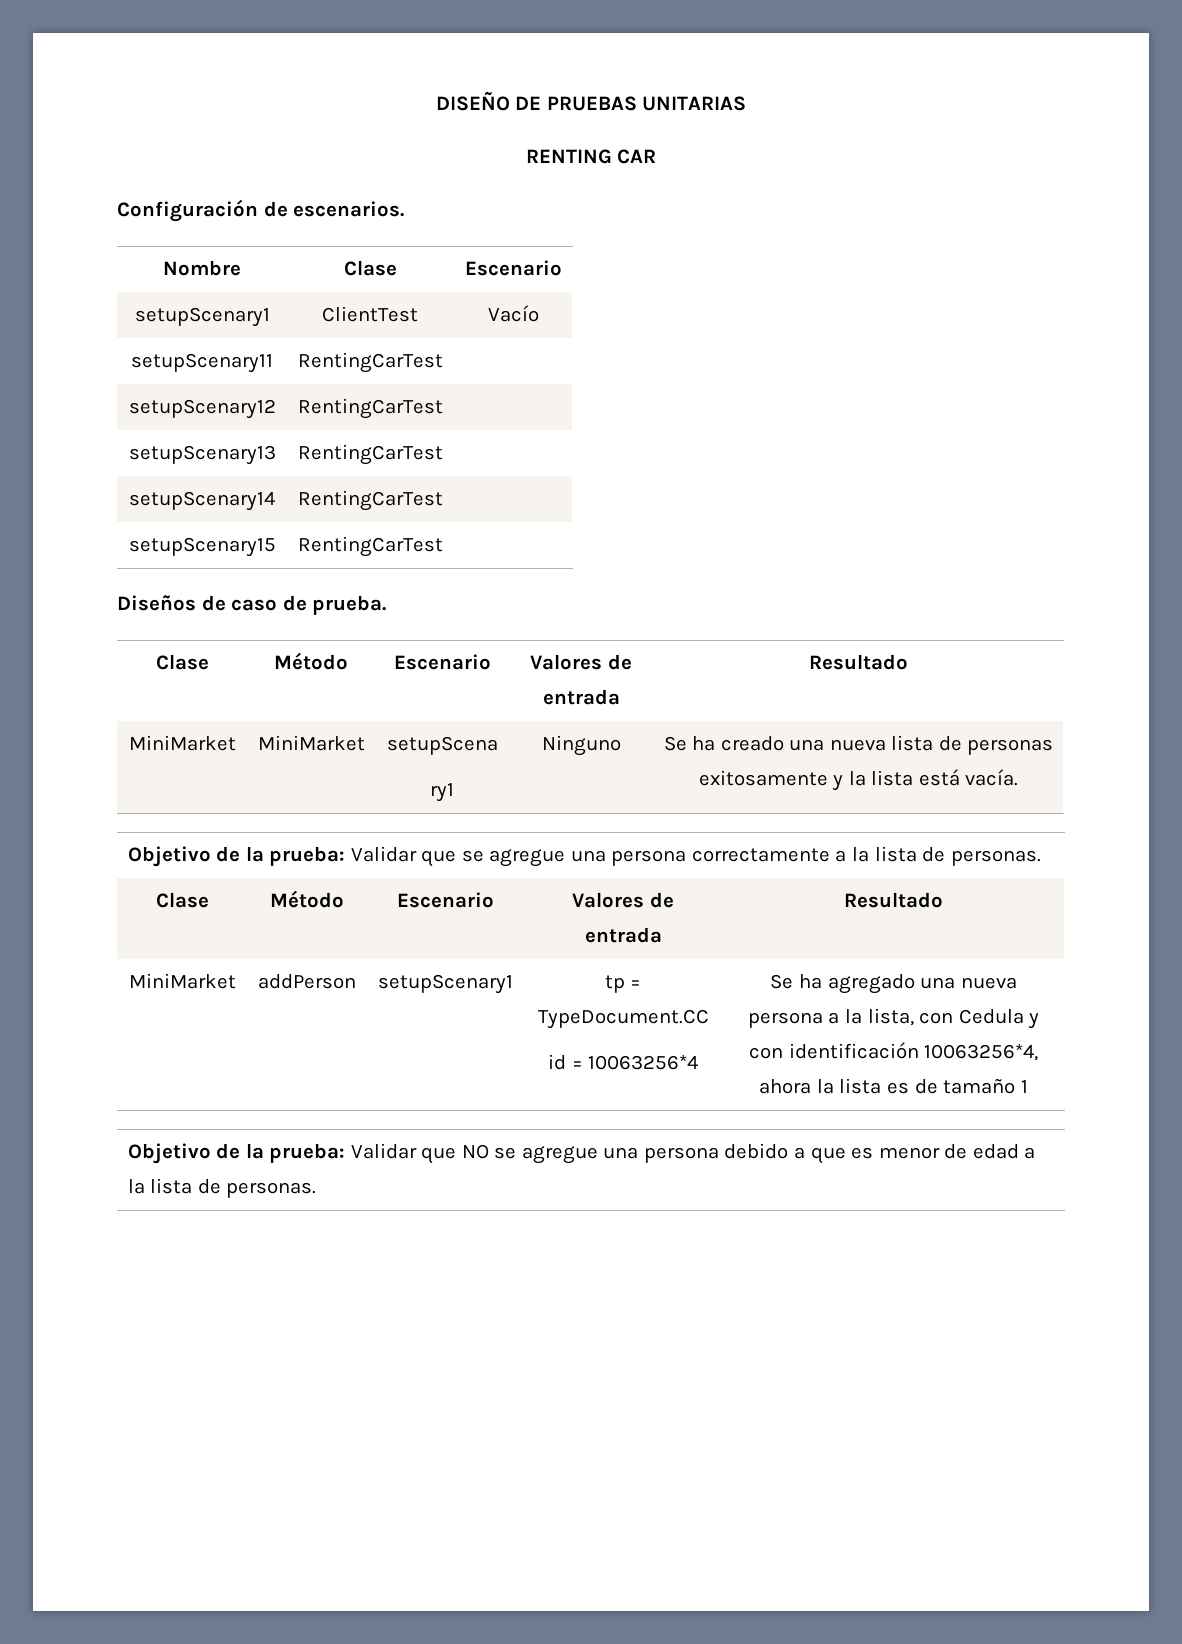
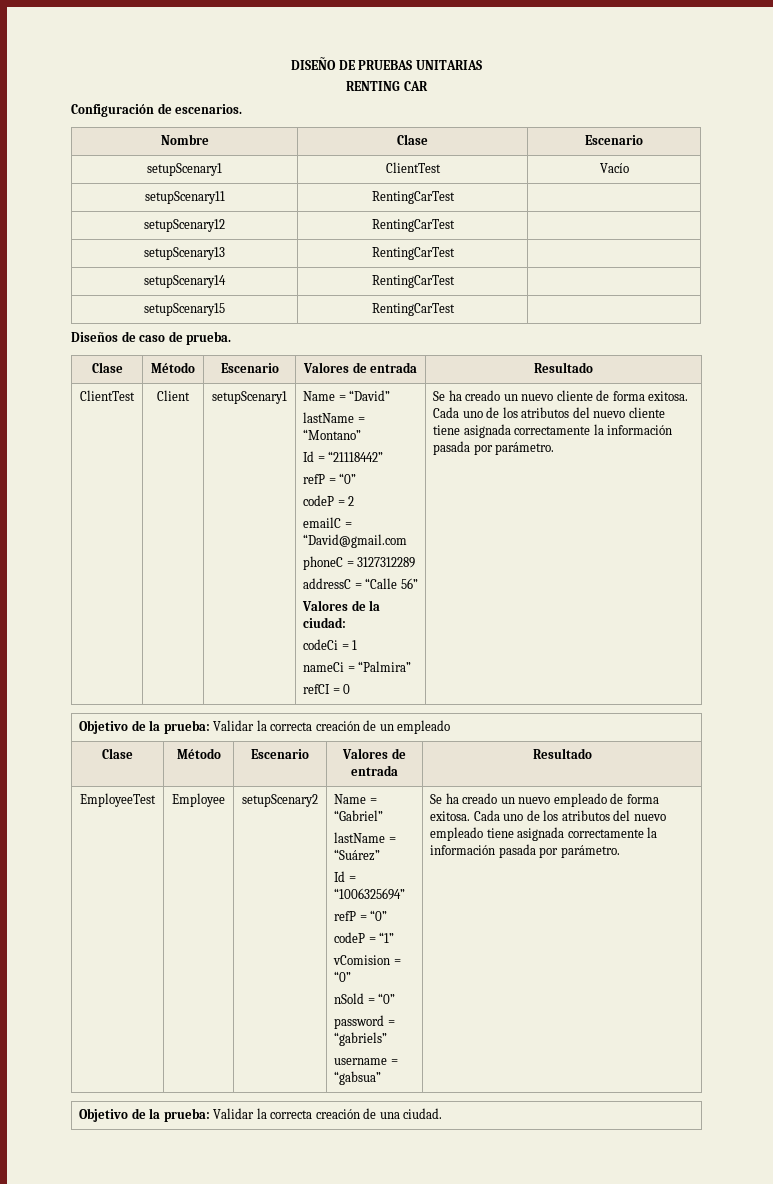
- MiniMarket | MiniMarket | setupScena
- ry1 | Ninguno | Se ha creado una nueva lista de personas exitosamente y la lista está vacía.
- Objetivo de la prueba: Validar que se agregue una persona correctamente a la lista de personas.
+ ClientTest | Client | setupScenary1 | Name = “David”
+ lastName = “Montano”
+ Id = “21118442”
+ refP = “0”
+ codeP = 2
+ emailC = “David@gmail.com
+ phoneC = 3127312289
+ addressC = “Calle 56”
+ Valores de la ciudad:
+ codeCi = 1
+ nameCi = “Palmira”
+ refCI = 0 | Se ha creado un nuevo cliente de forma exitosa. Cada uno de los atributos del nuevo cliente tiene asignada correctamente la información pasada por parámetro.
+ Objetivo de la prueba: Validar la correcta creación de un empleado
  Clase | Método | Escenario | Valores de entrada | Resultado
- MiniMarket | addPerson | setupScenary1 | tp = TypeDocument.CC
- id = 10063256*4 | Se ha agregado una nueva persona a la lista, con Cedula y con identificación 10063256*4, ahora la lista es de tamaño 1
- Objetivo de la prueba: Validar que NO se agregue una persona debido a que es menor de edad a la lista de personas.
+ EmployeeTest | Employee | setupScenary2 | Name = “Gabriel”
+ lastName = “Suárez”
+ Id = “1006325694”
+ refP = “0”
+ codeP = “1”
+ vComision = “0”
+ nSold = “0”
+ password = “gabriels”
+ username = “gabsua” | Se ha creado un nuevo empleado de forma exitosa. Cada uno de los atributos del nuevo empleado tiene asignada correctamente la información pasada por parámetro.
+ Objetivo de la prueba: Validar la correcta creación de una ciudad.

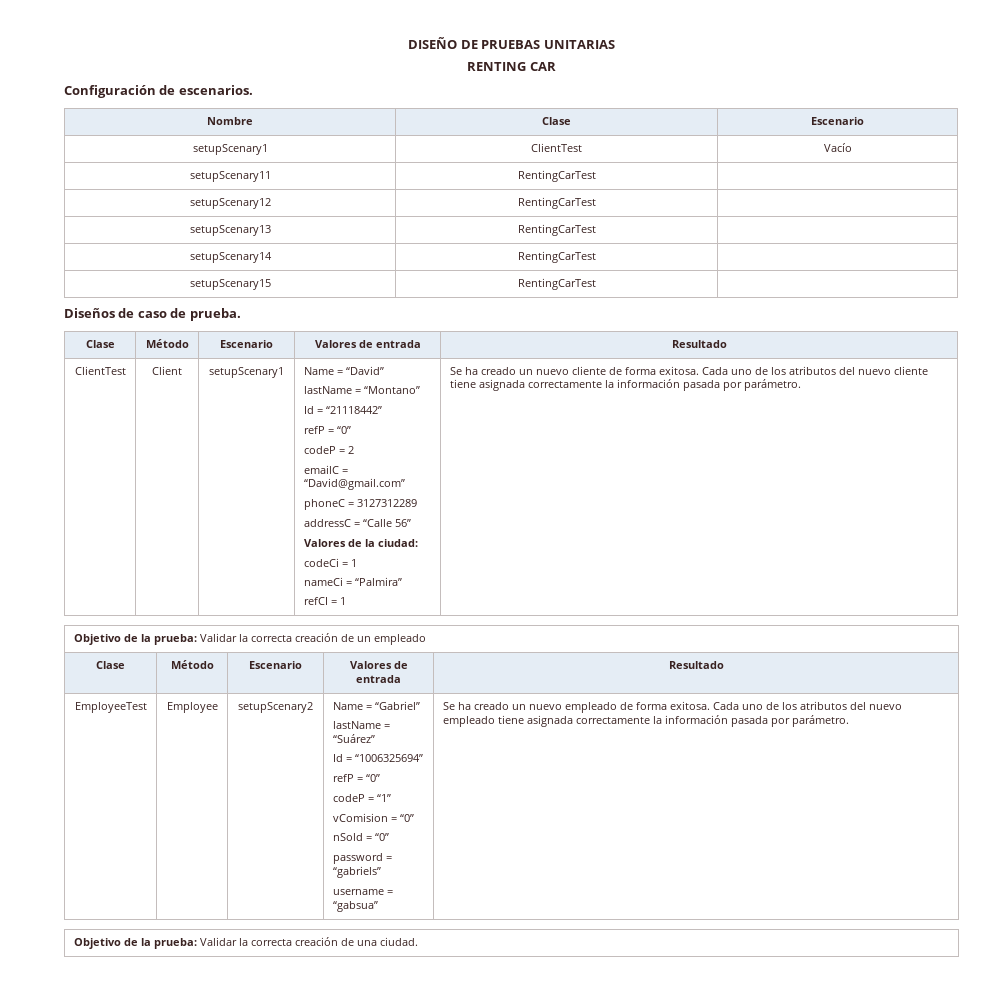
- emailC = “David@gmail.com
+ emailC = “David@gmail.com”
- refCI = 0
+ refCI = 1

